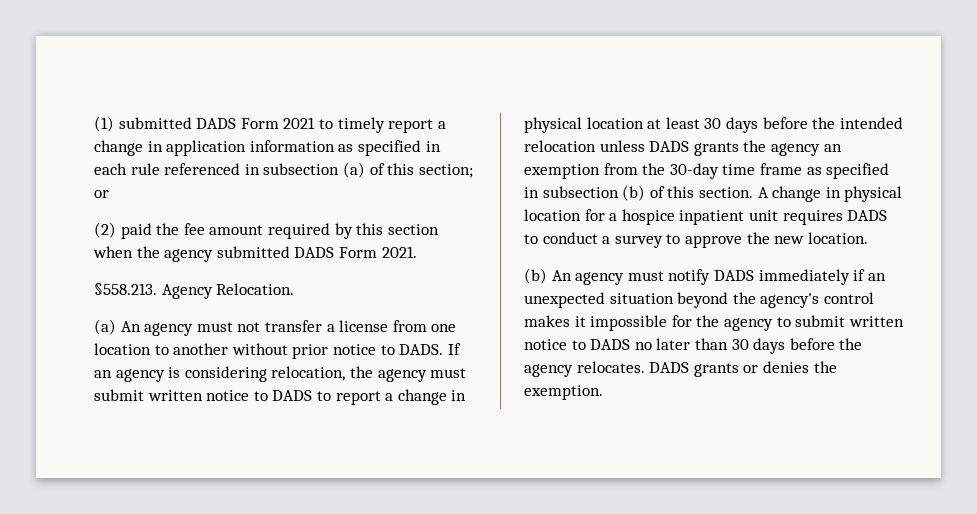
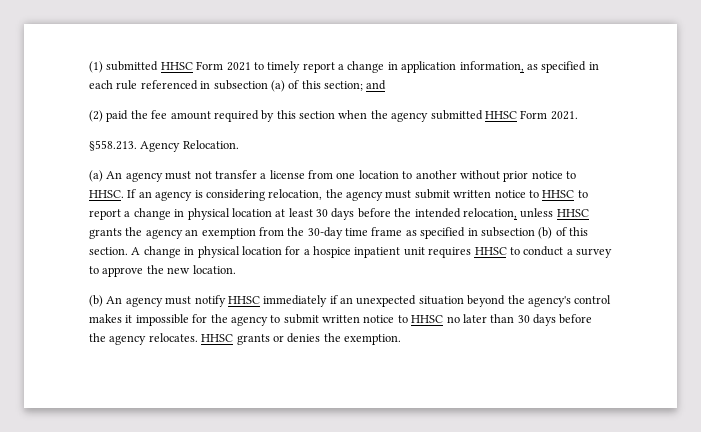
- (1) submitted DADS Form 2021 to timely report a change in application information as specified in each rule referenced in subsection (a) of this section; or
+ (1) submitted HHSC Form 2021 to timely report a change in application information, as specified in each rule referenced in subsection (a) of this section; and
- (2) paid the fee amount required by this section when the agency submitted DADS Form 2021.
+ (2) paid the fee amount required by this section when the agency submitted HHSC Form 2021.
- (a) An agency must not transfer a license from one location to another without prior notice to DADS.
+ (a) An agency must not transfer a license from one location to another without prior notice to HHSC.
- If an agency is considering relocation, the agency must submit written notice to DADS to report a change in physical location at least 30 days before the intended relocation unless DADS grants the agency an exemption from the 30-day time frame as specified in subsection (b) of this section.
+ If an agency is considering relocation, the agency must submit written notice to HHSC to report a change in physical location at least 30 days before the intended relocation, unless HHSC grants the agency an exemption from the 30-day time frame as specified in subsection (b) of this section.
- A change in physical location for a hospice inpatient unit requires DADS to conduct a survey to approve the new location.
+ A change in physical location for a hospice inpatient unit requires HHSC to conduct a survey to approve the new location.
- (b) An agency must notify DADS immediately if an unexpected situation beyond the agency's control makes it impossible for the agency to submit written notice to DADS no later than 30 days before the agency relocates.
+ (b) An agency must notify HHSC immediately if an unexpected situation beyond the agency's control makes it impossible for the agency to submit written notice to HHSC no later than 30 days before the agency relocates.
- DADS grants or denies the exemption.
+ HHSC grants or denies the exemption.

